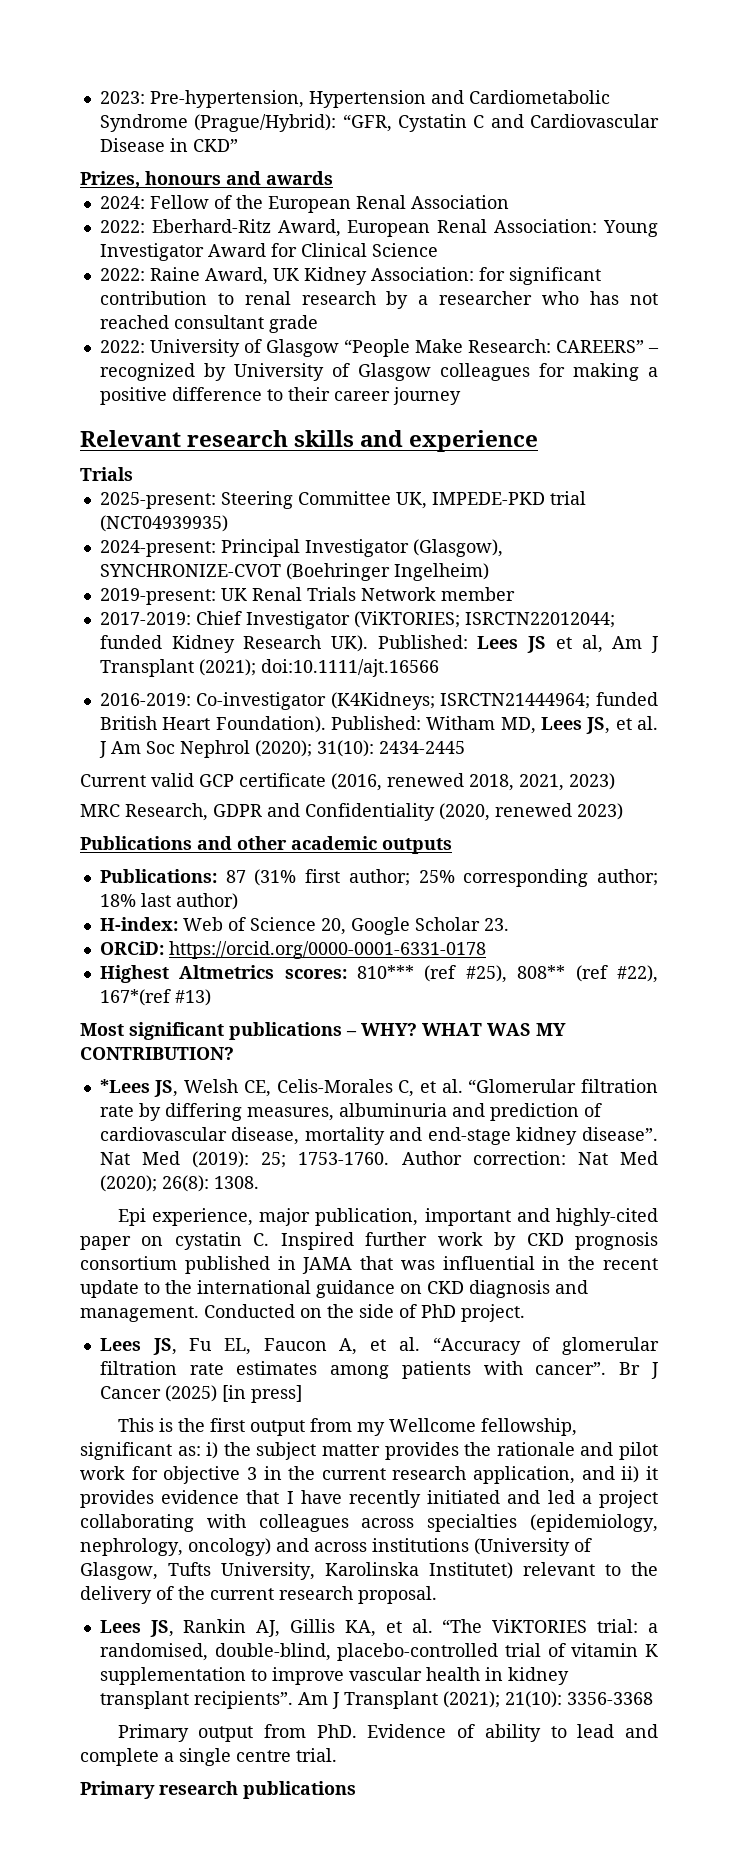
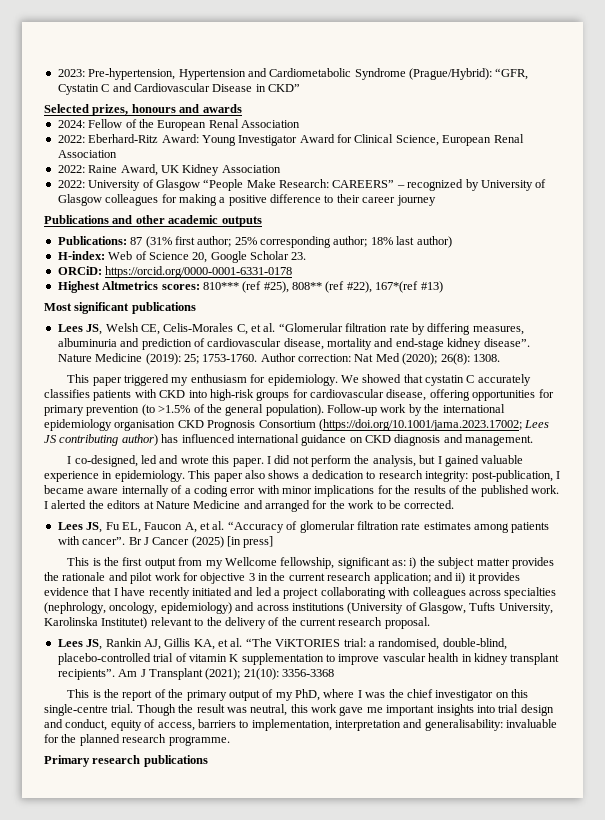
- Prizes, honours and awards
+ Selected prizes, honours and awards
- 2022: Eberhard-Ritz Award, European Renal Association: Young Investigator Award for Clinical Science
+ 2022: Eberhard-Ritz Award: Young Investigator Award for Clinical Science, European Renal Association
- 2022: Raine Award, UK Kidney Association: for significant contribution to renal research by a researcher who has not reached consultant grade
+ 2022: Raine Award, UK Kidney Association
- Relevant research skills and experience
- Trials
- 2025-present: Steering Committee UK, IMPEDE-PKD trial (NCT04939935)
- 2024-present: Principal Investigator (Glasgow), SYNCHRONIZE-CVOT (Boehringer Ingelheim)
- 2019-present: UK Renal Trials Network member
- 2017-2019: Chief Investigator (ViKTORIES; ISRCTN22012044; funded Kidney Research UK). Published: Lees JS et al, Am J Transplant (2021); doi:10.1111/ajt.16566
- 2016-2019: Co-investigator (K4Kidneys; ISRCTN21444964; funded British Heart Foundation). Published: Witham MD, Lees JS, et al. J Am Soc Nephrol (2020); 31(10): 2434-2445
- Current valid GCP certificate (2016, renewed 2018, 2021, 2023)
- MRC Research, GDPR and Confidentiality (2020, renewed 2023)
- Most significant publications – WHY? WHAT WAS MY CONTRIBUTION?
- *Lees JS, Welsh CE, Celis-Morales C, et al. “Glomerular filtration rate by differing measures, albuminuria and prediction of cardiovascular disease, mortality and end-stage kidney disease”.
+ Most significant publications
+ Lees JS, Welsh CE, Celis-Morales C, et al. “Glomerular filtration rate by differing measures, albuminuria and prediction of cardiovascular disease, mortality and end-stage kidney disease”.
- Nat Med (2019): 25; 1753-1760.
+ Nature Medicine (2019): 25; 1753-1760.
- Epi experience, major publication, important and highly-cited paper on cystatin C. Inspired further work by CKD prognosis consortium published in JAMA that was influential in the recent update to the international guidance on CKD diagnosis and management. Conducted on the side of PhD project.
+ This paper triggered my enthusiasm for epidemiology. We showed that cystatin C accurately classifies patients with CKD into high-risk groups for cardiovascular disease, offering opportunities for primary prevention (to >1.5% of the general population). Follow-up work by the international epidemiology organisation CKD Prognosis Consortium (https://doi.org/10.1001/jama.2023.17002; Lees JS contributing author) has influenced international guidance on CKD diagnosis and management.
+ I co-designed, led and wrote this paper. I did not perform the analysis, but I gained valuable experience in epidemiology. This paper also shows a dedication to research integrity: post-publication, I became aware internally of a coding error with minor implications for the results of the published work. I alerted the editors at Nature Medicine and arranged for the work to be corrected.
- i) the subject matter provides the rationale and pilot work for objective 3 in the current research application, and ii) it provides evidence that I have recently initiated and led a project collaborating with colleagues across specialties (epidemiology, nephrology, oncology) and across institutions (University of Glasgow, Tufts University, Karolinska Institutet) relevant to the delivery of the current research proposal.
+ i) the subject matter provides the rationale and pilot work for objective 3 in the current research application; and ii) it provides evidence that I have recently initiated and led a project collaborating with colleagues across specialties (nephrology, oncology, epidemiology) and across institutions (University of Glasgow, Tufts University, Karolinska Institutet) relevant to the delivery of the current research proposal.
- Primary output from PhD. Evidence of ability to lead and complete a single centre trial.
+ This is the report of the primary output of my PhD, where I was the chief investigator on this single-centre trial. Though the result was neutral, this work gave me important insights into trial design and conduct, equity of access, barriers to implementation, interpretation and generalisability: invaluable for the planned research programme.

